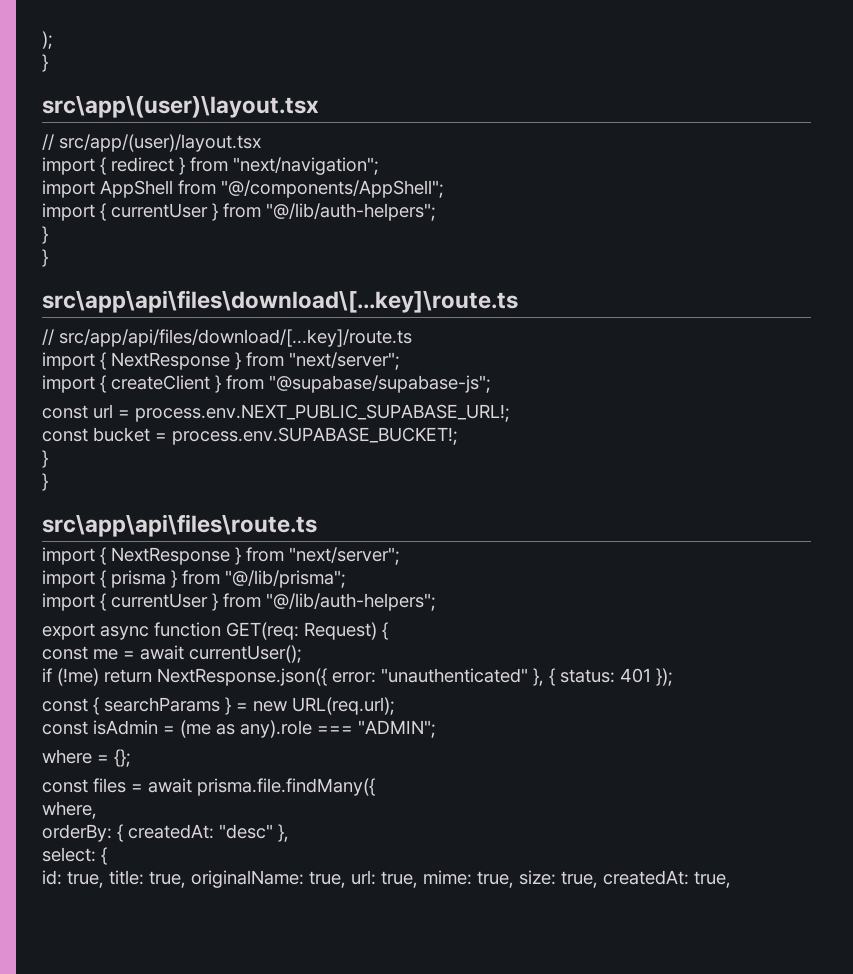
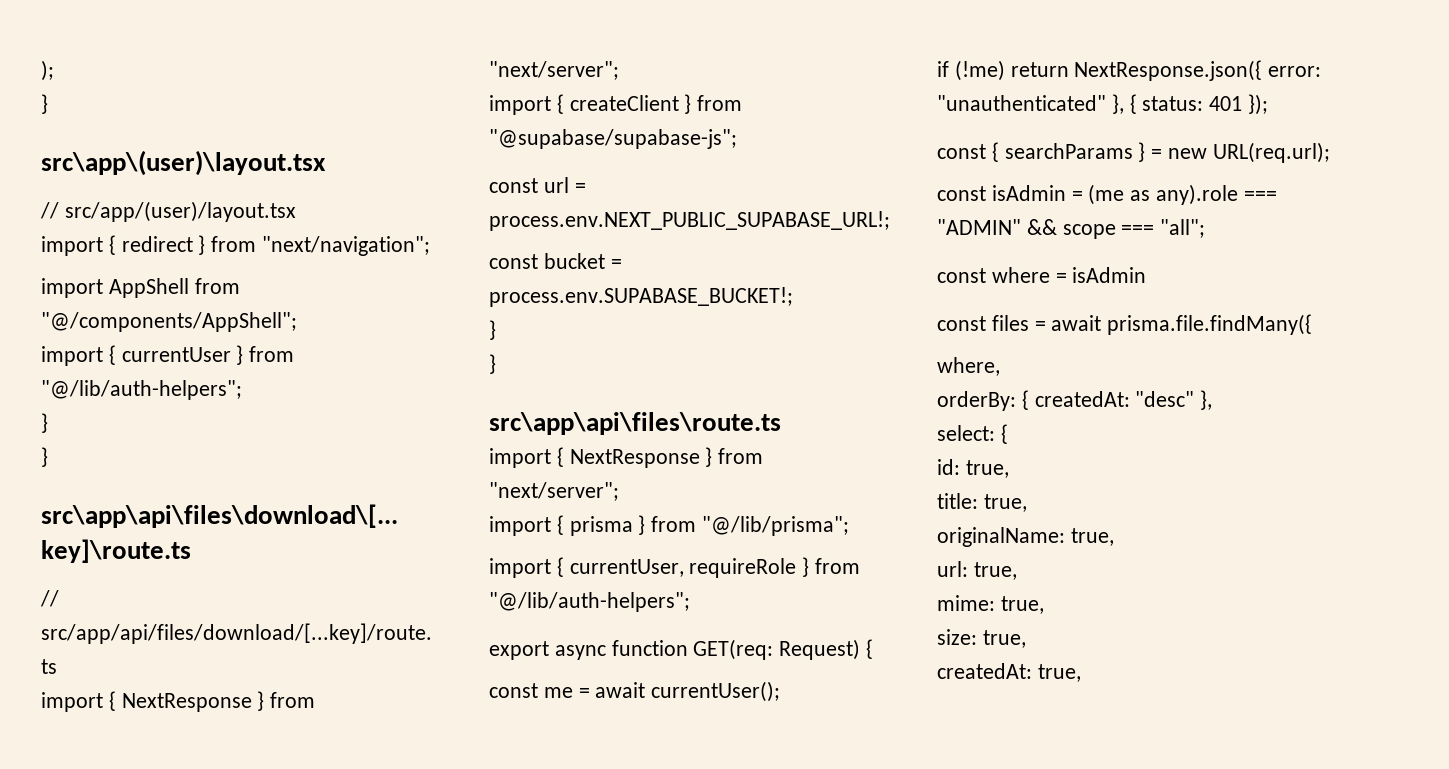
  import { prisma } from "@/lib/prisma";
- import { currentUser } from "@/lib/auth-helpers";
+ import { currentUser, requireRole } from "@/lib/auth-helpers";
- const isAdmin = (me as any).role === "ADMIN";
- where = {};
+ const isAdmin = (me as any).role === "ADMIN" && scope === "all";
+ const where = isAdmin
- id: true, title: true, originalName: true, url: true, mime: true, size: true, createdAt: true,
+ id: true,
+ title: true,
+ originalName: true,
+ url: true,
+ mime: true,
+ size: true,
+ createdAt: true,

